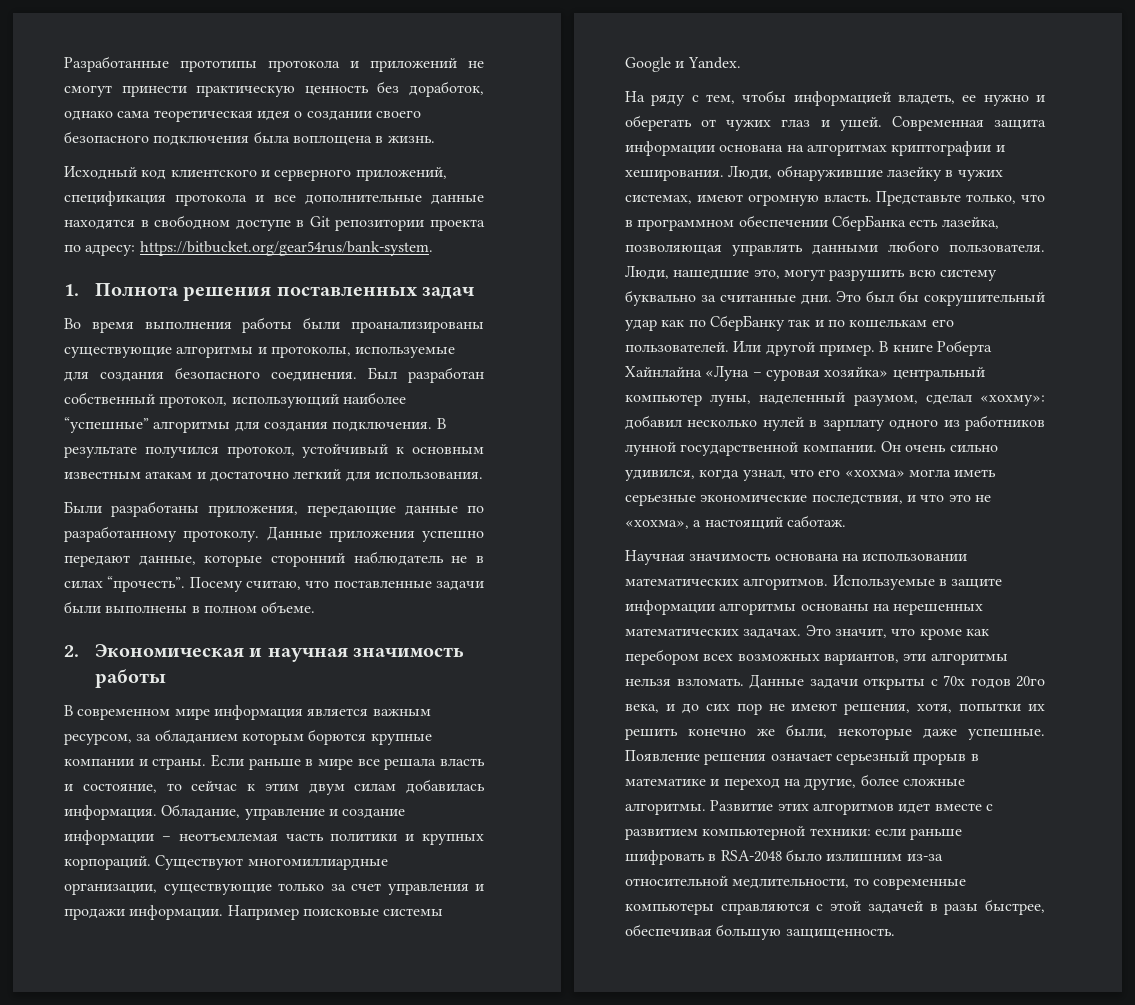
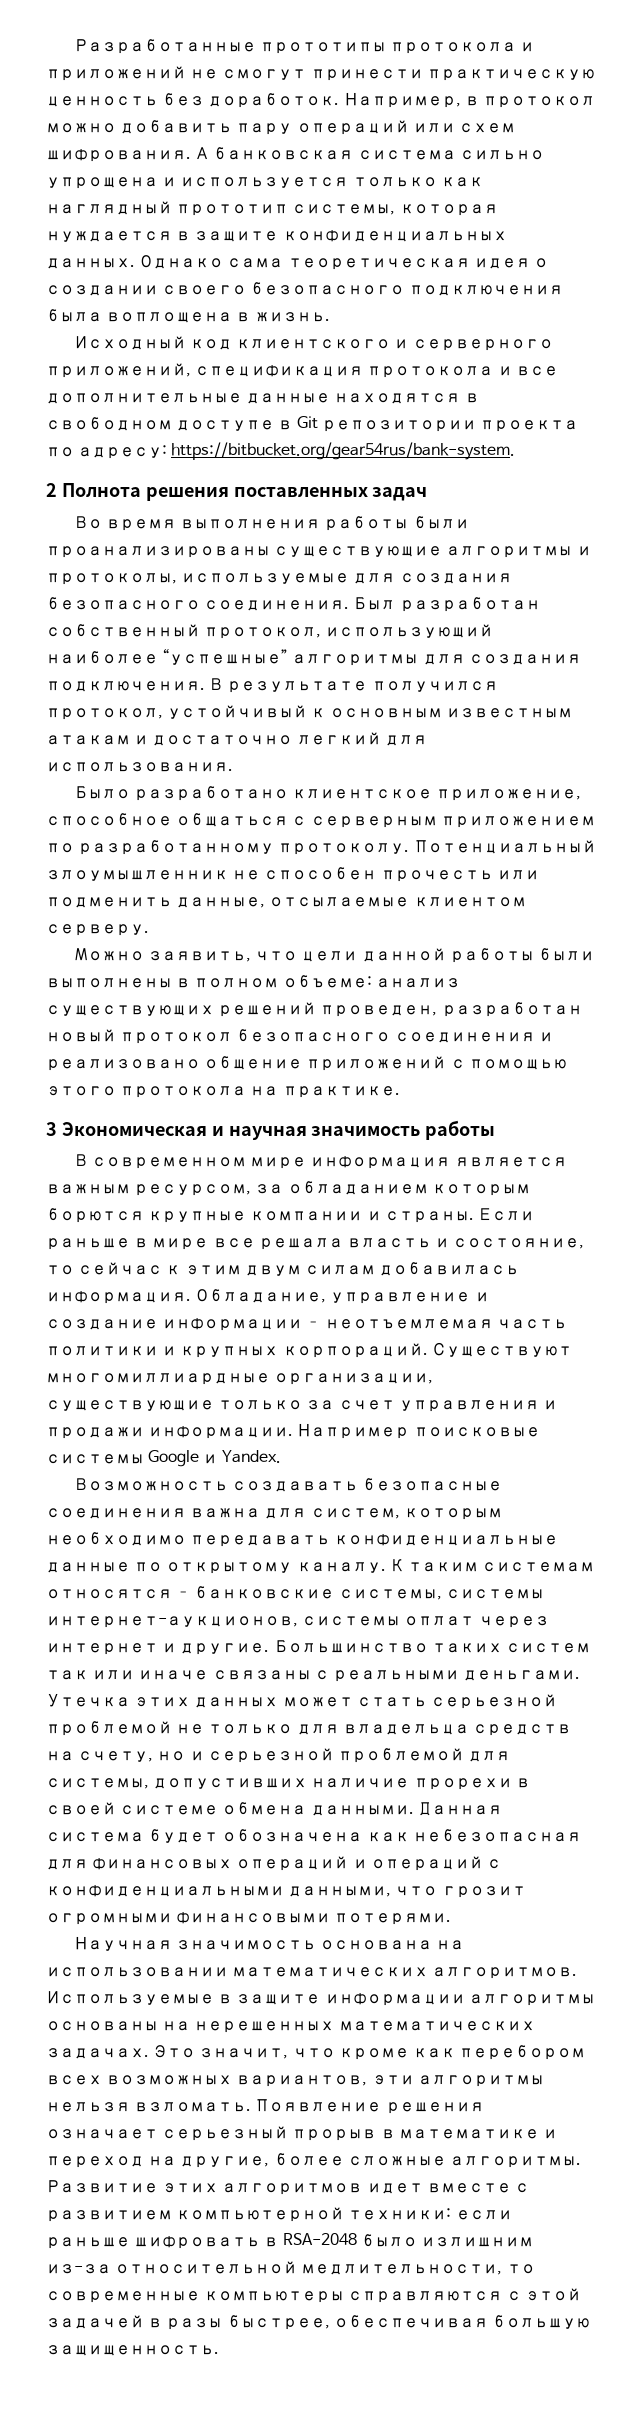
- Разработанные прототипы протокола и приложений не смогут принести практическую ценность без доработок, однако сама теоретическая идея о создании своего безопасного подключения была воплощена в жизнь.
+ Разработанные прототипы протокола и приложений не смогут принести практическую ценность без доработок. Например, в протокол можно добавить пару операций или схем шифрования. А банковская система сильно упрощена и используется только как наглядный прототип системы, которая нуждается в защите конфиденциальных данных. Однако сама теоретическая идея о создании своего безопасного подключения была воплощена в жизнь.
- 1. Полнота решения поставленных задач
+ 2 Полнота решения поставленных задач
- Были разработаны приложения, передающие данные по разработанному протоколу. Данные приложения успешно передают данные, которые сторонний наблюдатель не в силах “прочесть”. Посему считаю, что поставленные задачи были выполнены в полном объеме.
- 2. Экономическая и научная значимость работы
+ Было разработано клиентское приложение, способное общаться с серверным приложением по разработанному протоколу. Потенциальный злоумышленник не способен прочесть или подменить данные, отсылаемые клиентом серверу.
+ Можно заявить, что цели данной работы были выполнены в полном объеме: анализ существующих решений проведен, разработан новый протокол безопасного соединения и реализовано общение приложений с помощью этого протокола на практике.
+ 3 Экономическая и научная значимость работы
- На ряду с тем, чтобы информацией владеть, ее нужно и оберегать от чужих глаз и ушей. Современная защита информации основана на алгоритмах криптографии и хеширования. Люди, обнаружившие лазейку в чужих системах, имеют огромную власть. Представьте только, что в программном обеспечении СберБанка есть лазейка, позволяющая управлять данными любого пользователя. Люди, нашедшие это, могут разрушить всю систему буквально за считанные дни. Это был бы сокрушительный удар как по СберБанку так и по кошелькам его пользователей. Или другой пример. В книге Роберта Хайнлайна «Луна – суровая хозяйка» центральный компьютер луны, наделенный разумом, сделал «хохму»: добавил несколько нулей в зарплату одного из работников лунной государственной компании. Он очень сильно удивился, когда узнал, что его «хохма» могла иметь серьезные экономические последствия, и что это не «хохма», а настоящий саботаж.
+ Возможность создавать безопасные соединения важна для систем, которым необходимо передавать конфиденциальные данные по открытому каналу. К таким системам относятся – банковские системы, системы интернет-аукционов, системы оплат через интернет и другие. Большинство таких систем так или иначе связаны с реальными деньгами. Утечка этих данных может стать серьезной проблемой не только для владельца средств на счету, но и серьезной проблемой для системы, допустивших наличие прорехи в своей системе обмена данными. Данная система будет обозначена как небезопасная для финансовых операций и операций с конфиденциальными данными, что грозит огромными финансовыми потерями.
- Данные задачи открыты с 70х годов 20го века, и до сих пор не имеют решения, хотя, попытки их решить конечно же были, некоторые даже успешные.

